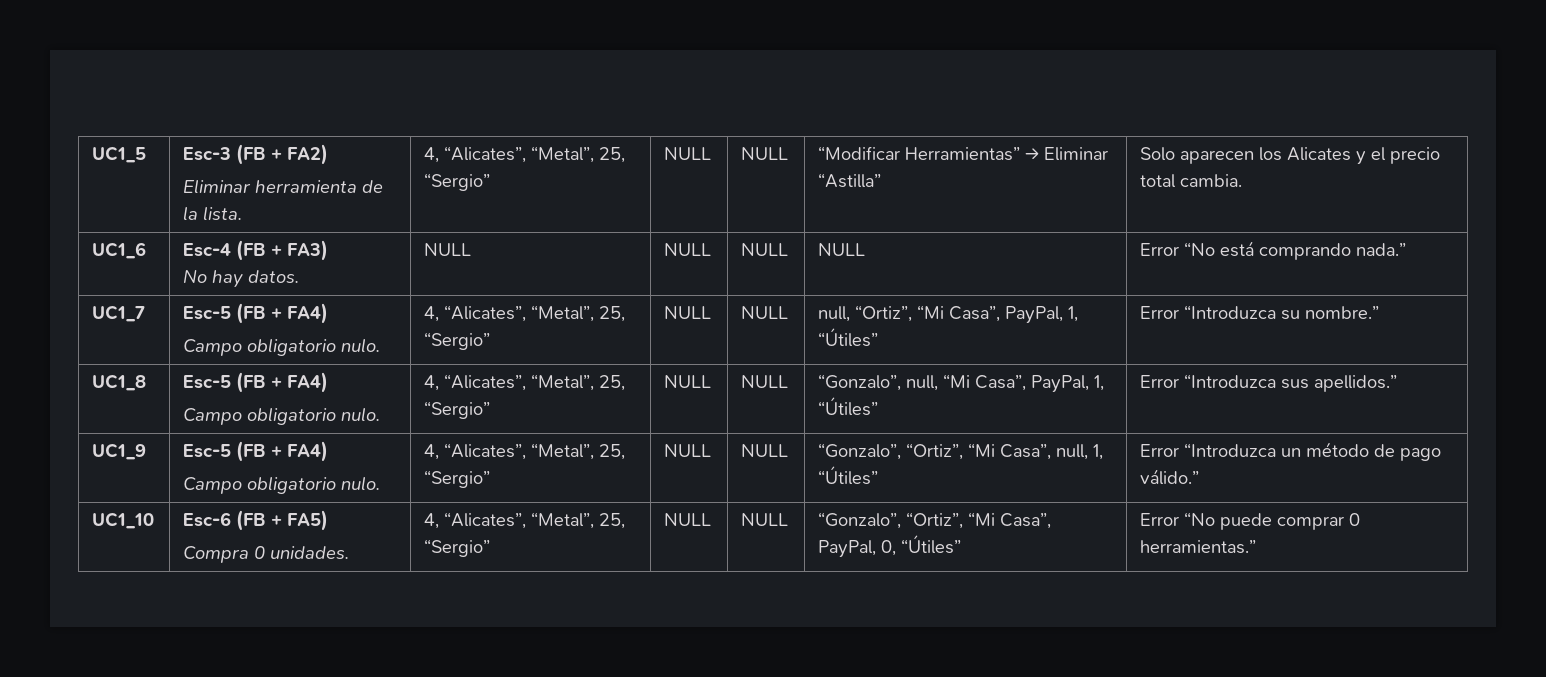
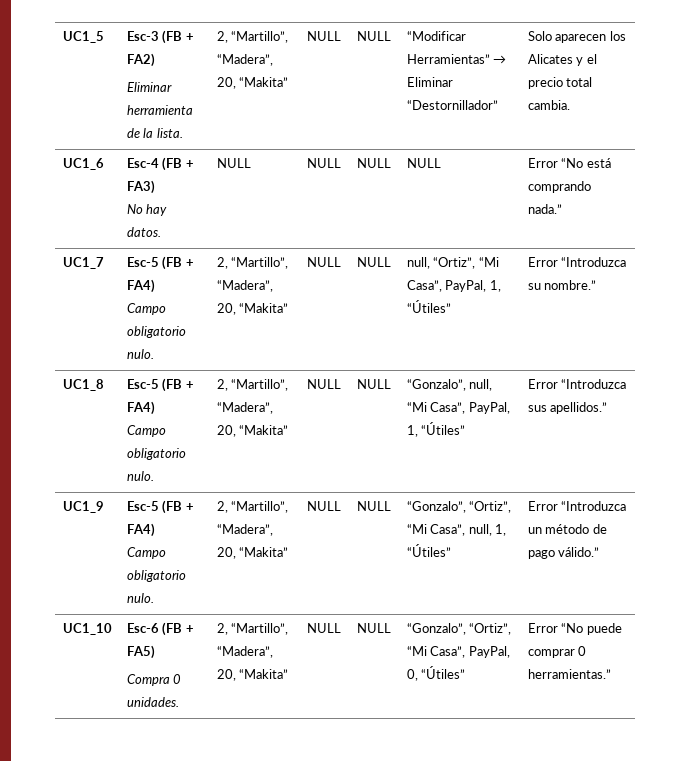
  UC1_5 | Esc-3 (FB + FA2)
- Eliminar herramienta de la lista. | 4, “Alicates”, “Metal”, 25, “Sergio” | NULL | NULL | “Modificar Herramientas” → Eliminar “Astilla” | Solo aparecen los Alicates y el precio total cambia.
+ Eliminar herramienta de la lista. | 2, “Martillo”, “Madera”, 20, “Makita” | NULL | NULL | “Modificar Herramientas” → Eliminar “Destornillador” | Solo aparecen los Alicates y el precio total cambia.
  UC1_7 | Esc-5 (FB + FA4)
- Campo obligatorio nulo. | 4, “Alicates”, “Metal”, 25, “Sergio” | NULL | NULL | null, “Ortiz”, “Mi Casa”, PayPal, 1, “Útiles” | Error “Introduzca su nombre.”
+ Campo obligatorio nulo. | 2, “Martillo”, “Madera”, 20, “Makita” | NULL | NULL | null, “Ortiz”, “Mi Casa”, PayPal, 1, “Útiles” | Error “Introduzca su nombre.”
  UC1_8 | Esc-5 (FB + FA4)
- Campo obligatorio nulo. | 4, “Alicates”, “Metal”, 25, “Sergio” | NULL | NULL | “Gonzalo”, null, “Mi Casa”, PayPal, 1, “Útiles” | Error “Introduzca sus apellidos.”
+ Campo obligatorio nulo. | 2, “Martillo”, “Madera”, 20, “Makita” | NULL | NULL | “Gonzalo”, null, “Mi Casa”, PayPal, 1, “Útiles” | Error “Introduzca sus apellidos.”
  UC1_9 | Esc-5 (FB + FA4)
- Campo obligatorio nulo. | 4, “Alicates”, “Metal”, 25, “Sergio” | NULL | NULL | “Gonzalo”, “Ortiz”, “Mi Casa”, null, 1, “Útiles” | Error “Introduzca un método de pago válido.”
+ Campo obligatorio nulo. | 2, “Martillo”, “Madera”, 20, “Makita” | NULL | NULL | “Gonzalo”, “Ortiz”, “Mi Casa”, null, 1, “Útiles” | Error “Introduzca un método de pago válido.”
  UC1_10 | Esc-6 (FB + FA5)
- Compra 0 unidades. | 4, “Alicates”, “Metal”, 25, “Sergio” | NULL | NULL | “Gonzalo”, “Ortiz”, “Mi Casa”, PayPal, 0, “Útiles” | Error “No puede comprar 0 herramientas.”
+ Compra 0 unidades. | 2, “Martillo”, “Madera”, 20, “Makita” | NULL | NULL | “Gonzalo”, “Ortiz”, “Mi Casa”, PayPal, 0, “Útiles” | Error “No puede comprar 0 herramientas.”

